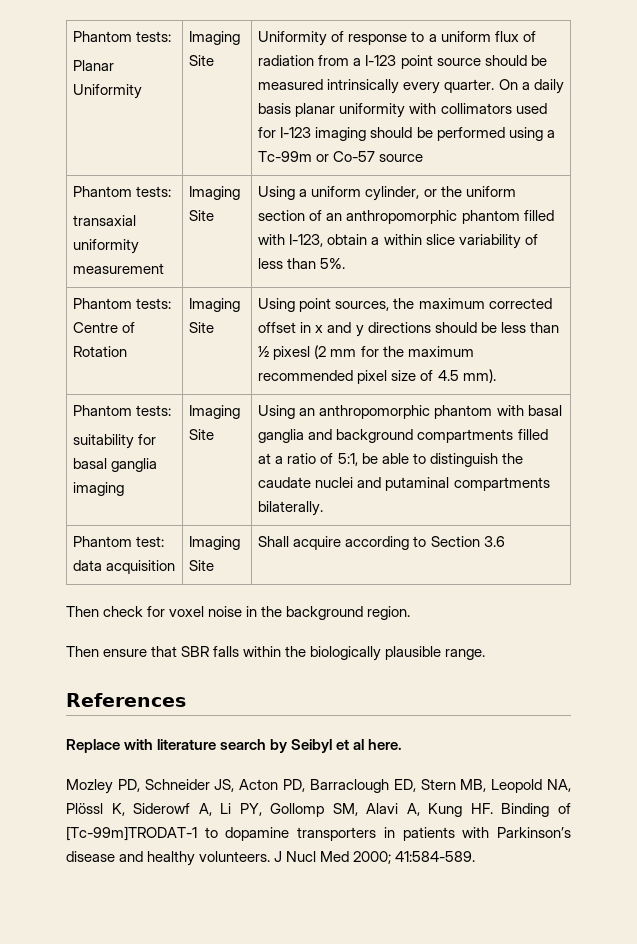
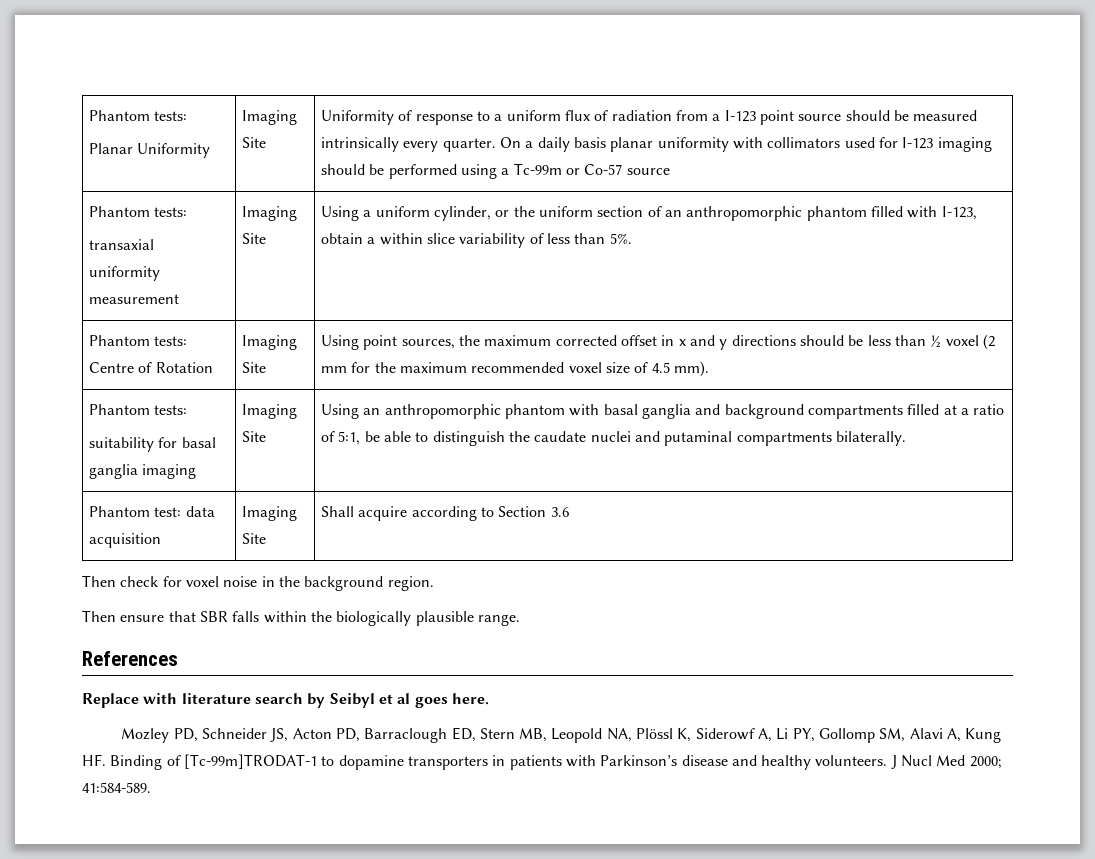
- Phantom tests: Centre of Rotation | Imaging Site | Using point sources, the maximum corrected offset in x and y directions should be less than ½ pixesl (2 mm for the maximum recommended pixel size of 4.5 mm).
+ Phantom tests: Centre of Rotation | Imaging Site | Using point sources, the maximum corrected offset in x and y directions should be less than ½ voxel (2 mm for the maximum recommended voxel size of 4.5 mm).
- Replace with literature search by Seibyl et al here.
+ Replace with literature search by Seibyl et al goes here.

